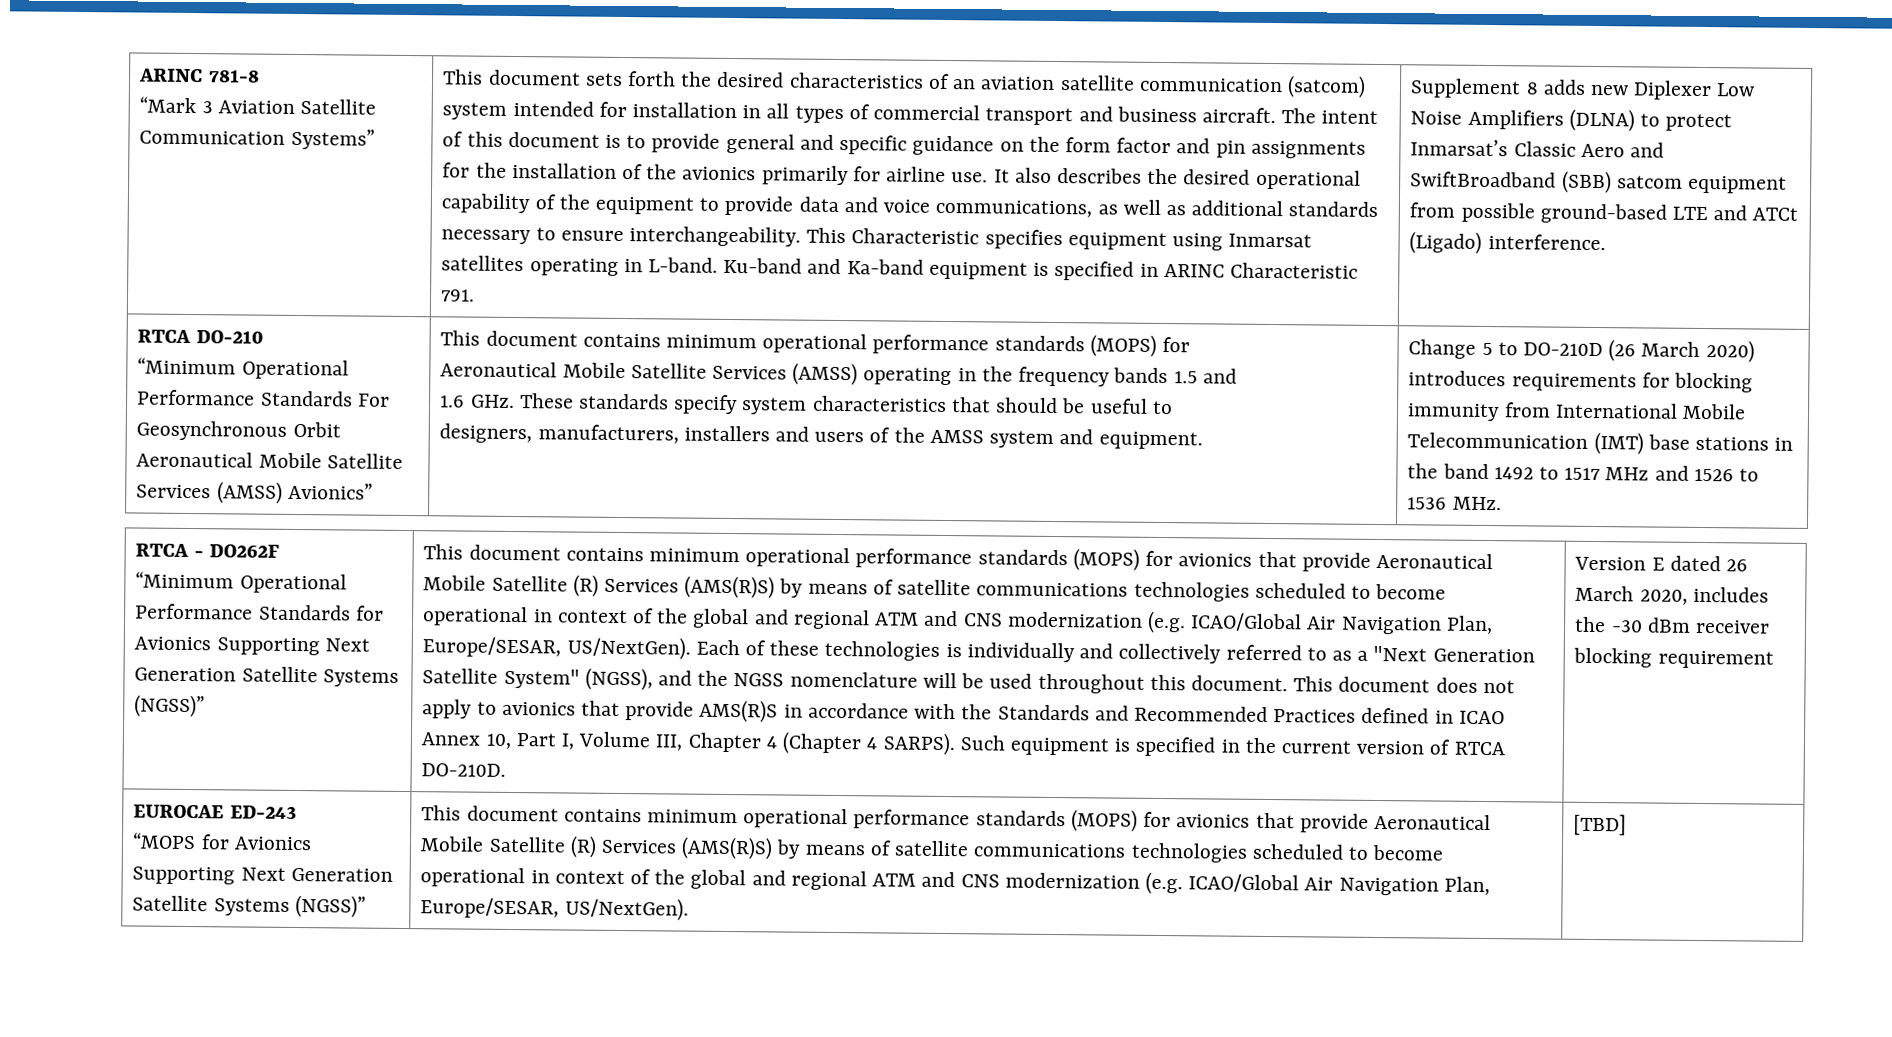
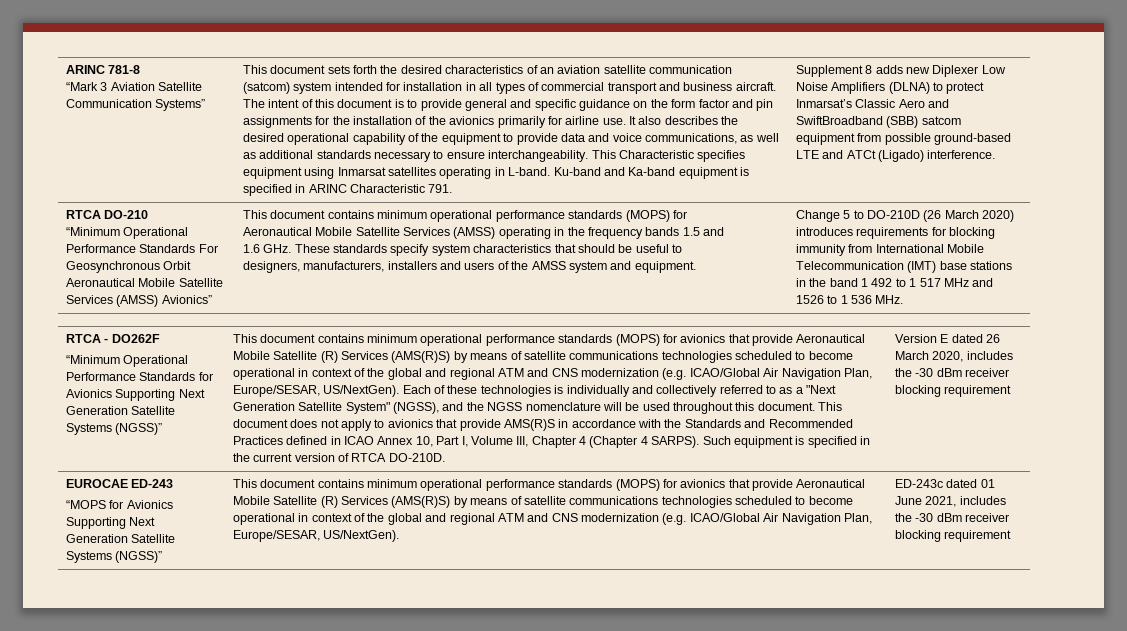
- Change 5 to DO-210D (26 March 2020) introduces requirements for blocking immunity from International Mobile Telecommunication (IMT) base stations in the band 1492 to 1517 MHz and 1526 to 1536 MHz.
+ Change 5 to DO-210D (26 March 2020) introduces requirements for blocking immunity from International Mobile Telecommunication (IMT) base stations in the band 1 492 to 1 517 MHz and 1526 to 1 536 MHz.
- [TBD]
+ ED-243c dated 01 June 2021, includes the -30 dBm receiver blocking requirement

